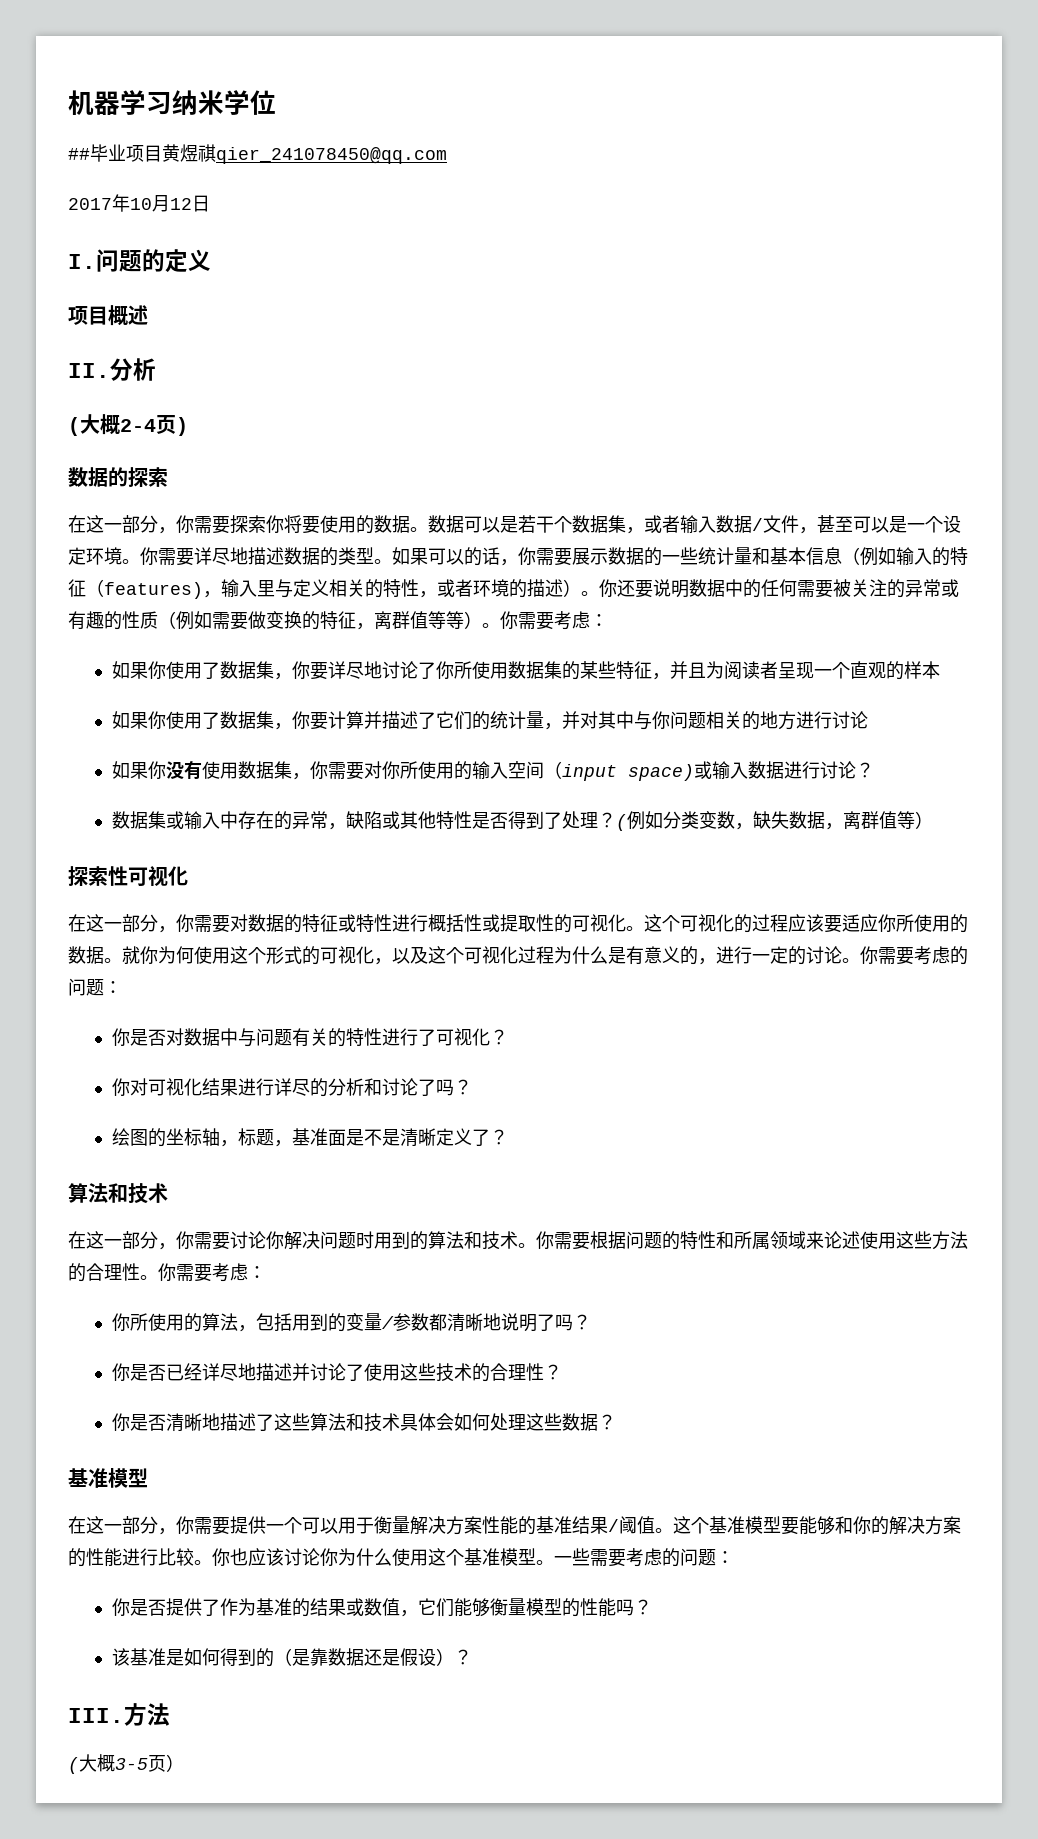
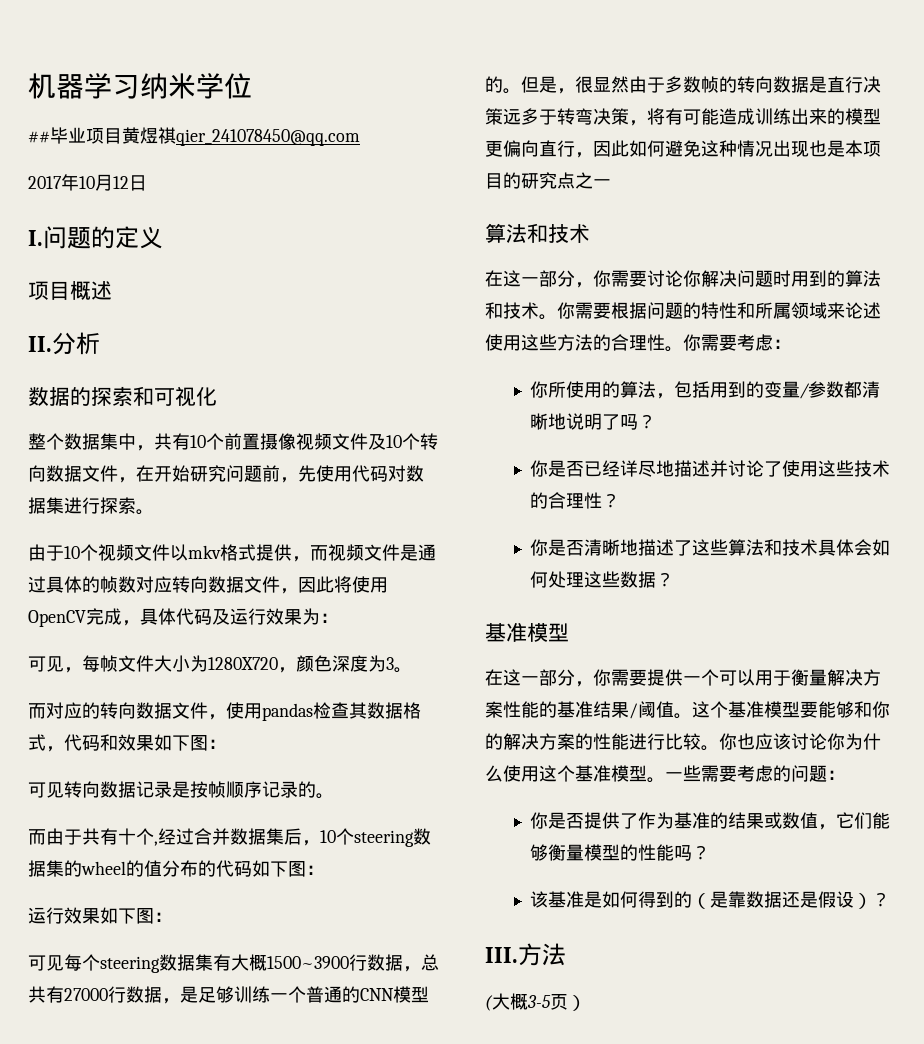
- (大概2-4页)
- 数据的探索
- 在这一部分，你需要探索你将要使用的数据。数据可以是若干个数据集，或者输入数据/文件，甚至可以是一个设定环境。你需要详尽地描述数据的类型。如果可以的话，你需要展示数据的一些统计量和基本信息（例如输入的特征（features)，输入里与定义相关的特性，或者环境的描述）。你还要说明数据中的任何需要被关注的异常或有趣的性质（例如需要做变换的特征，离群值等等）。你需要考虑：
- 如果你使用了数据集，你要详尽地讨论了你所使用数据集的某些特征，并且为阅读者呈现一个直观的样本
- 如果你使用了数据集，你要计算并描述了它们的统计量，并对其中与你问题相关的地方进行讨论
- 如果你没有使用数据集，你需要对你所使用的输入空间（input space)或输入数据进行讨论？
- 数据集或输入中存在的异常，缺陷或其他特性是否得到了处理？(例如分类变数，缺失数据，离群值等）
- 探索性可视化
- 在这一部分，你需要对数据的特征或特性进行概括性或提取性的可视化。这个可视化的过程应该要适应你所使用的数据。就你为何使用这个形式的可视化，以及这个可视化过程为什么是有意义的，进行一定的讨论。你需要考虑的问题：
- 你是否对数据中与问题有关的特性进行了可视化？
- 你对可视化结果进行详尽的分析和讨论了吗？
- 绘图的坐标轴，标题，基准面是不是清晰定义了？
+ 数据的探索和可视化
+ 整个数据集中，共有10个前置摄像视频文件及10个转向数据文件，在开始研究问题前，先使用代码对数据集进行探索。
+ 由于10个视频文件以mkv格式提供，而视频文件是通过具体的帧数对应转向数据文件，因此将使用OpenCV完成，具体代码及运行效果为：
+ 可见，每帧文件大小为1280X720，颜色深度为3。
+ 而对应的转向数据文件，使用pandas检查其数据格式，代码和效果如下图：
+ 可见转向数据记录是按帧顺序记录的。
+ 而由于共有十个,经过合并数据集后，10个steering数据集的wheel的值分布的代码如下图：
+ 运行效果如下图：
+ 可见每个steering数据集有大概1500~3900行数据，总共有27000行数据，是足够训练一个普通的CNN模型的。但是，很显然由于多数帧的转向数据是直行决策远多于转弯决策，将有可能造成训练出来的模型更偏向直行，因此如何避免这种情况出现也是本项目的研究点之一

